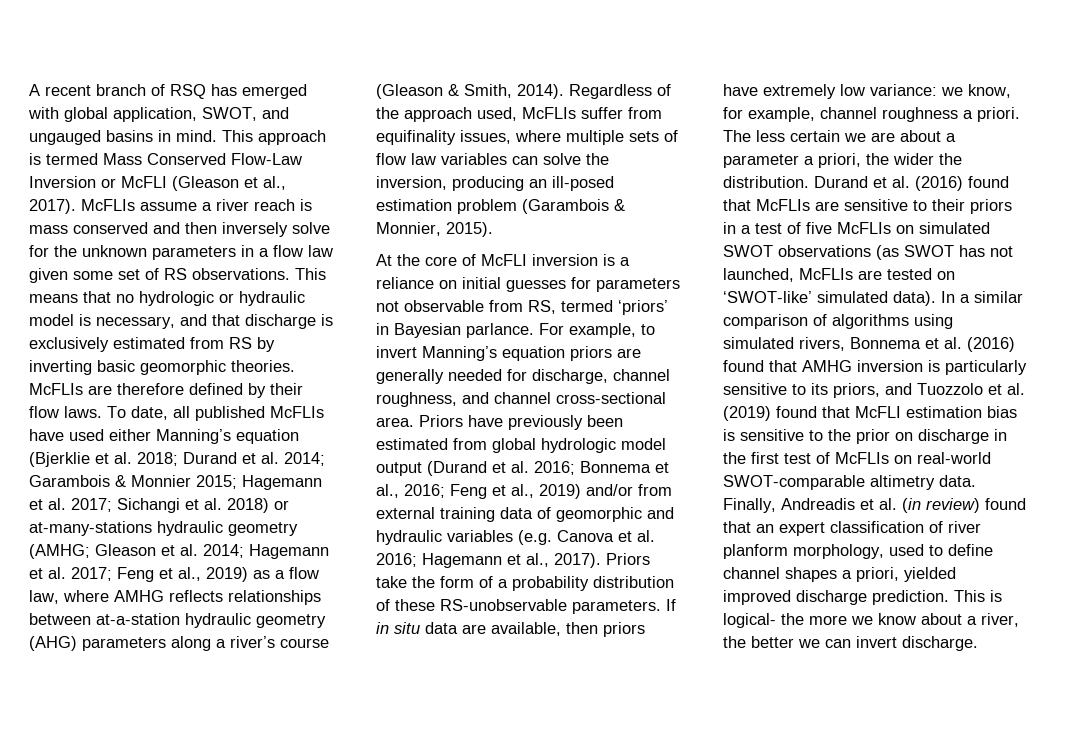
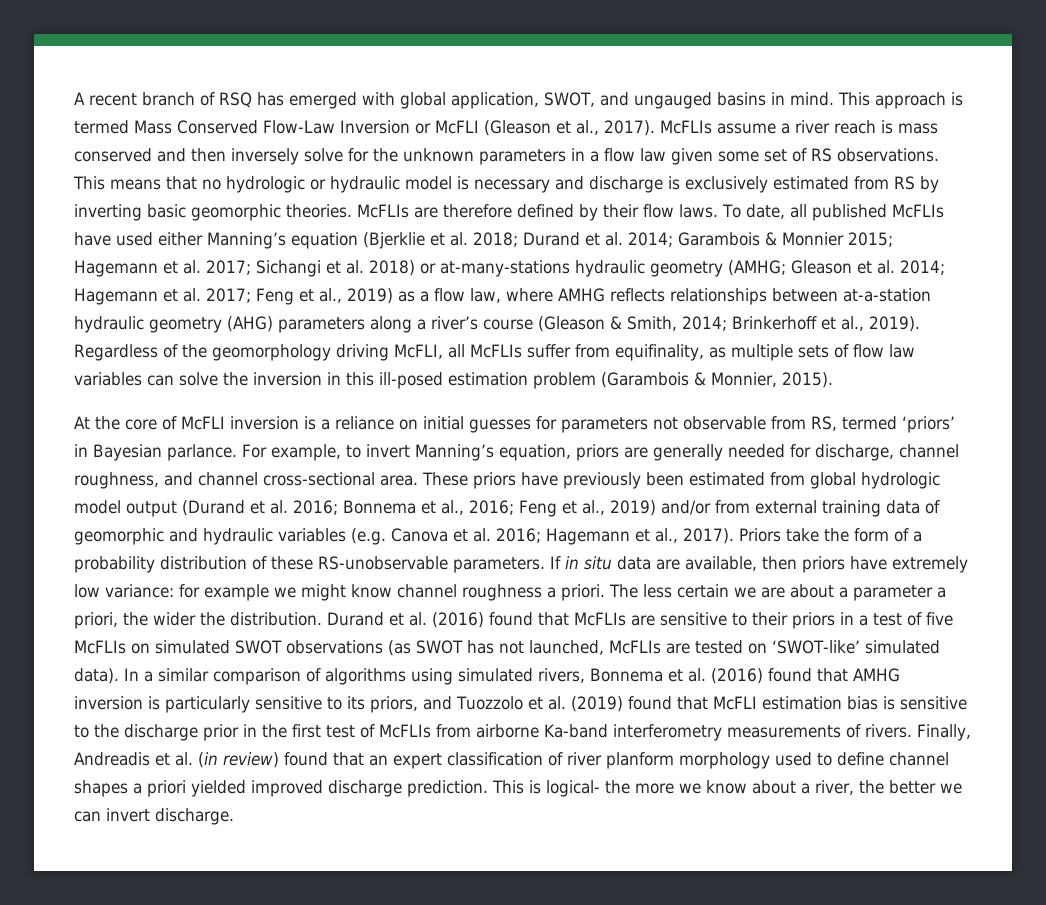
- This means that no hydrologic or hydraulic model is necessary, and that discharge is exclusively estimated from RS by inverting basic geomorphic theories.
+ This means that no hydrologic or hydraulic model is necessary and discharge is exclusively estimated from RS by inverting basic geomorphic theories.
- Feng et al., 2019) as a flow law, where AMHG reflects relationships between at-a-station hydraulic geometry (AHG) parameters along a river’s course (Gleason & Smith, 2014). Regardless of the approach used, McFLIs suffer from equifinality issues, where multiple sets of flow law variables can solve the inversion, producing an ill-posed estimation problem (Garambois & Monnier, 2015).
+ Feng et al., 2019) as a flow law, where AMHG reflects relationships between at-a-station hydraulic geometry (AHG) parameters along a river’s course (Gleason & Smith, 2014; Brinkerhoff et al., 2019). Regardless of the geomorphology driving McFLI, all McFLIs suffer from equifinality, as multiple sets of flow law variables can solve the inversion in this ill-posed estimation problem (Garambois & Monnier, 2015).
- For example, to invert Manning’s equation priors are generally needed for discharge, channel roughness, and channel cross-sectional area.
+ For example, to invert Manning’s equation, priors are generally needed for discharge, channel roughness, and channel cross-sectional area.
- Priors have previously been estimated from global hydrologic model output (Durand et al. 2016; Bonnema et al., 2016; Feng et al., 2019) and/or from external training data of geomorphic and hydraulic variables (e.g. Canova et al. 2016; Hagemann et al., 2017).
+ These priors have previously been estimated from global hydrologic model output (Durand et al. 2016; Bonnema et al., 2016; Feng et al., 2019) and/or from external training data of geomorphic and hydraulic variables (e.g. Canova et al. 2016; Hagemann et al., 2017).
- If in situ data are available, then priors have extremely low variance: we know, for example, channel roughness a priori.
+ If in situ data are available, then priors have extremely low variance: for example we might know channel roughness a priori.
- In a similar comparison of algorithms using simulated rivers, Bonnema et al. (2016) found that AMHG inversion is particularly sensitive to its priors, and Tuozzolo et al. (2019) found that McFLI estimation bias is sensitive to the prior on discharge in the first test of McFLIs on real-world SWOT-comparable altimetry data.
+ In a similar comparison of algorithms using simulated rivers, Bonnema et al. (2016) found that AMHG inversion is particularly sensitive to its priors, and Tuozzolo et al. (2019) found that McFLI estimation bias is sensitive to the discharge prior in the first test of McFLIs from airborne Ka-band interferometry measurements of rivers.
- Finally, Andreadis et al. (in review) found that an expert classification of river planform morphology, used to define channel shapes a priori, yielded improved discharge prediction.
+ Finally, Andreadis et al. (in review) found that an expert classification of river planform morphology used to define channel shapes a priori yielded improved discharge prediction.

